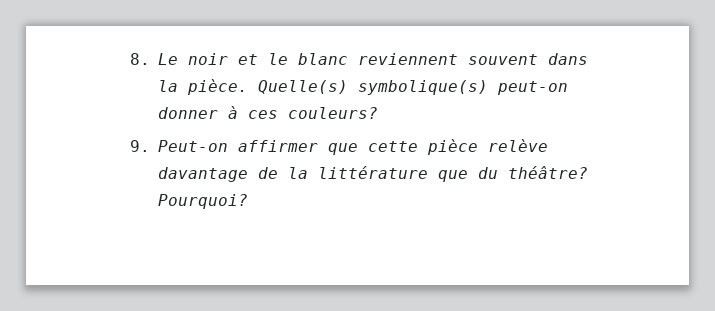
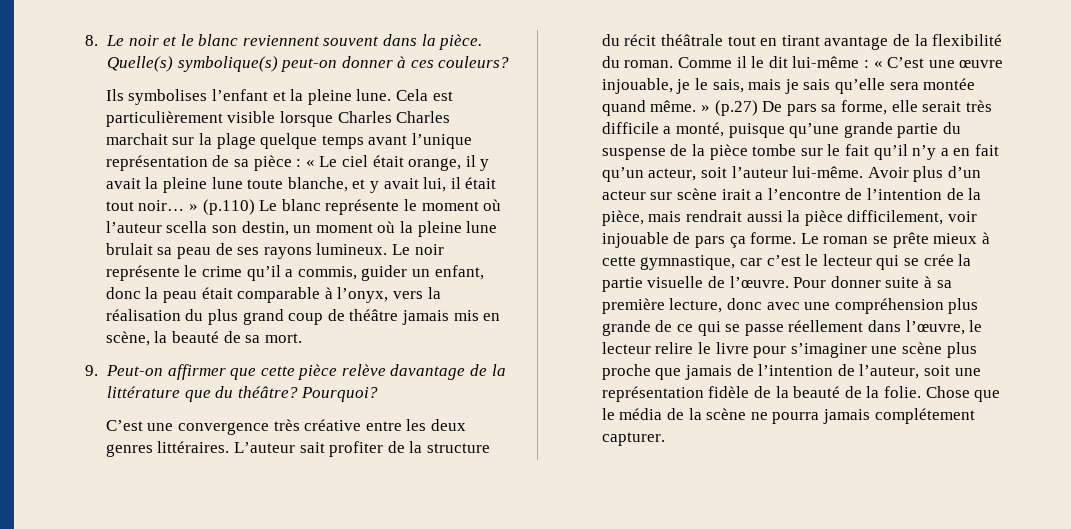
+ Ils symbolises l’enfant et la pleine lune. Cela est particulièrement visible lorsque Charles Charles marchait sur la plage quelque temps avant l’unique représentation de sa pièce : « Le ciel était orange, il y avait la pleine lune toute blanche, et y avait lui, il était tout noir… » (p.110) Le blanc représente le moment où l’auteur scella son destin, un moment où la pleine lune brulait sa peau de ses rayons lumineux. Le noir représente le crime qu’il a commis, guider un enfant, donc la peau était comparable à l’onyx, vers la réalisation du plus grand coup de théâtre jamais mis en scène, la beauté de sa mort.
+ C’est une convergence très créative entre les deux genres littéraires. L’auteur sait profiter de la structure du récit théâtrale tout en tirant avantage de la flexibilité du roman. Comme il le dit lui-même : « C’est une œuvre injouable, je le sais, mais je sais qu’elle sera montée quand même. » (p.27) De pars sa forme, elle serait très difficile a monté, puisque qu’une grande partie du suspense de la pièce tombe sur le fait qu’il n’y a en fait qu’un acteur, soit l’auteur lui-même. Avoir plus d’un acteur sur scène irait a l’encontre de l’intention de la pièce, mais rendrait aussi la pièce difficilement, voir injouable de pars ça forme. Le roman se prête mieux à cette gymnastique, car c’est le lecteur qui se crée la partie visuelle de l’œuvre. Pour donner suite à sa première lecture, donc avec une compréhension plus grande de ce qui se passe réellement dans l’œuvre, le lecteur relire le livre pour s’imaginer une scène plus proche que jamais de l’intention de l’auteur, soit une représentation fidèle de la beauté de la folie. Chose que le média de la scène ne pourra jamais complétement capturer.

